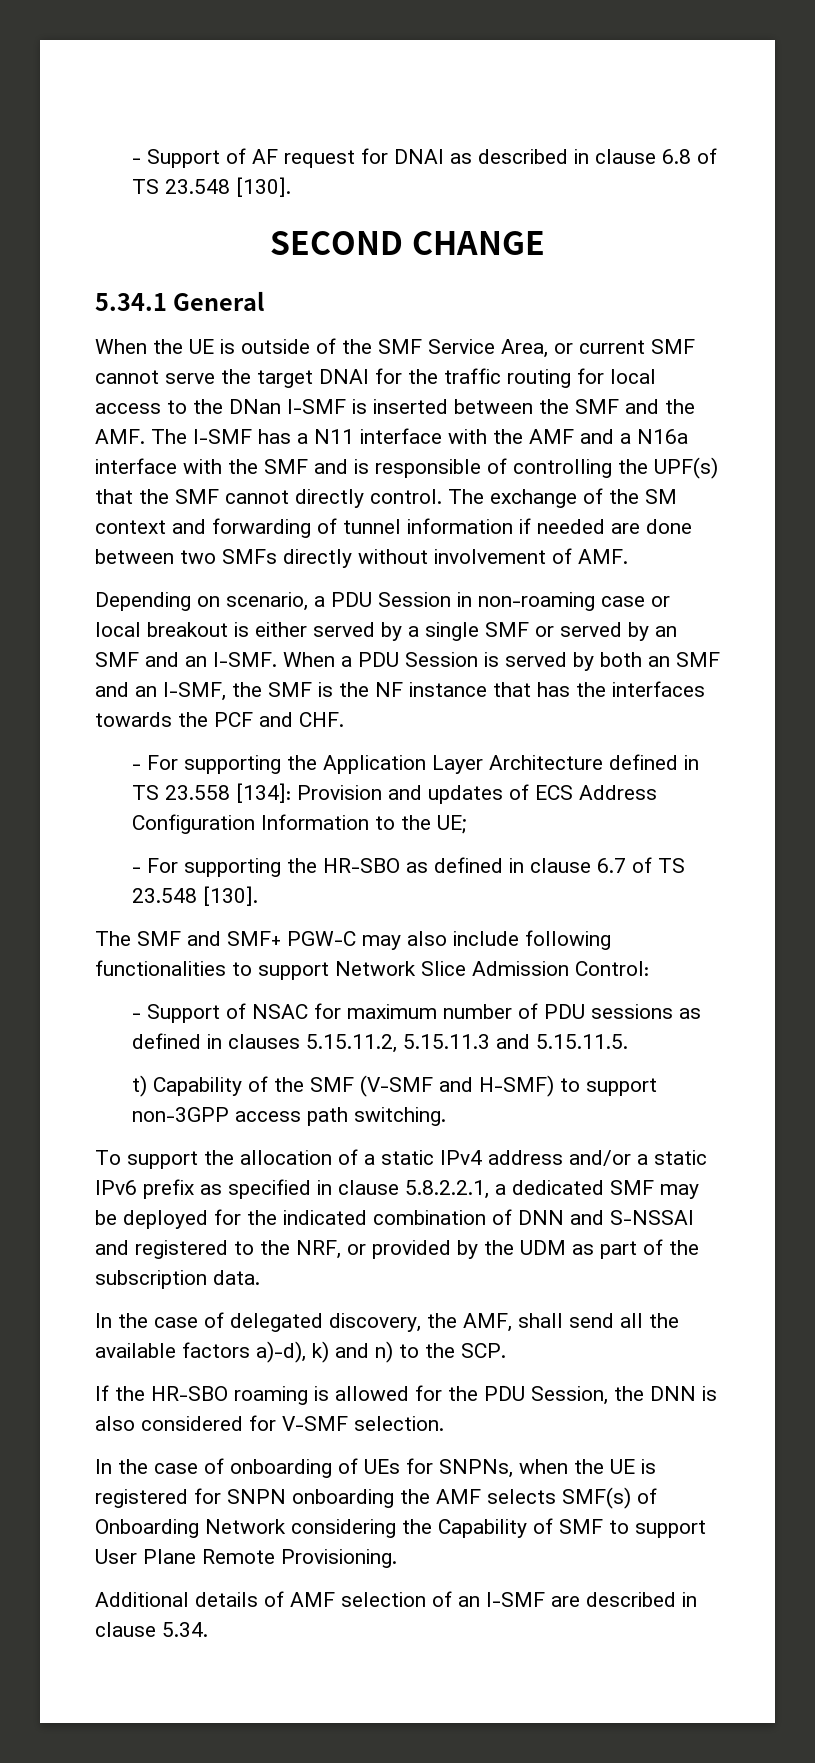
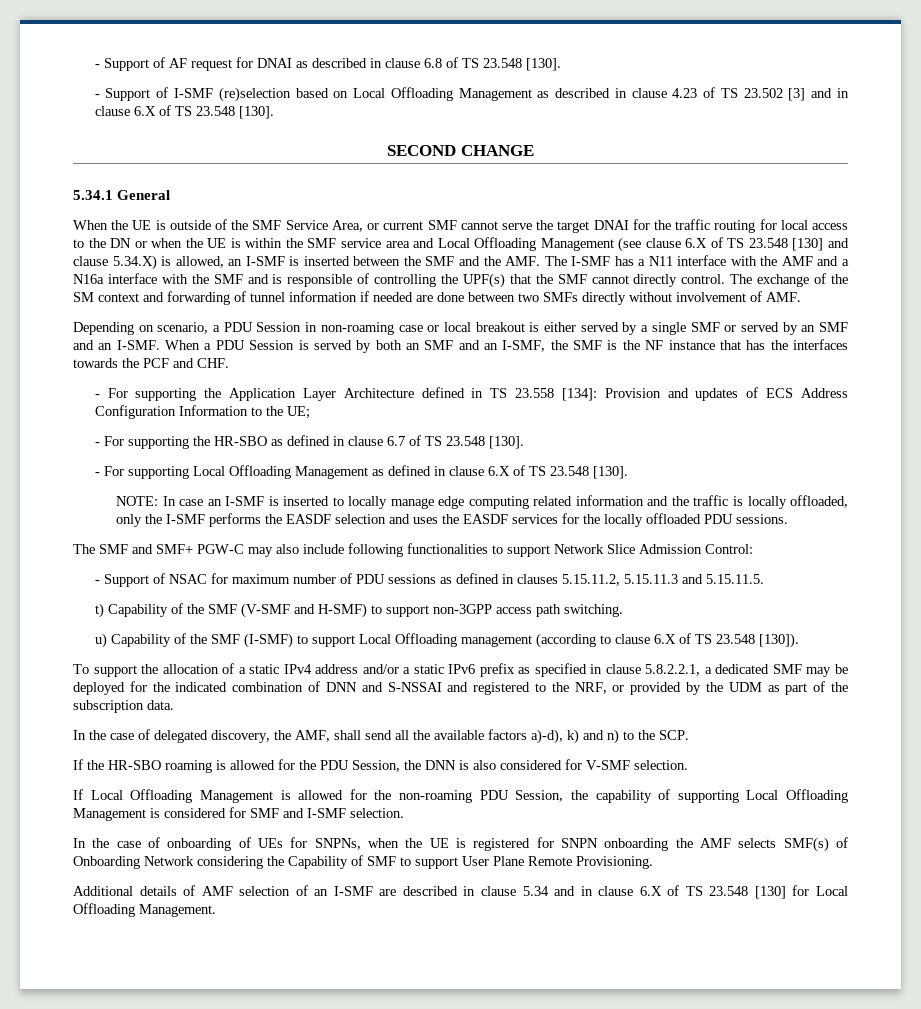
+ - Support of I-SMF (re)selection based on Local Offloading Management as described in clause 4.23 of TS 23.502 [3] and in clause 6.X of TS 23.548 [130].
- When the UE is outside of the SMF Service Area, or current SMF cannot serve the target DNAI for the traffic routing for local access to the DNan I-SMF is inserted between the SMF and the AMF. The I-SMF has a N11 interface with the AMF and a N16a interface with the SMF and is responsible of controlling the UPF(s) that the SMF cannot directly control.
+ When the UE is outside of the SMF Service Area, or current SMF cannot serve the target DNAI for the traffic routing for local access to the DN or when the UE is within the SMF service area and Local Offloading Management (see clause 6.X of TS 23.548 [130] and clause 5.34.X) is allowed, an I-SMF is inserted between the SMF and the AMF. The I-SMF has a N11 interface with the AMF and a N16a interface with the SMF and is responsible of controlling the UPF(s) that the SMF cannot directly control.
+ - For supporting Local Offloading Management as defined in clause 6.X of TS 23.548 [130].
+ NOTE: In case an I-SMF is inserted to locally manage edge computing related information and the traffic is locally offloaded, only the I-SMF performs the EASDF selection and uses the EASDF services for the locally offloaded PDU sessions.
+ u) Capability of the SMF (I-SMF) to support Local Offloading management (according to clause 6.X of TS 23.548 [130]).
+ If Local Offloading Management is allowed for the non-roaming PDU Session, the capability of supporting Local Offloading Management is considered for SMF and I-SMF selection.
- Additional details of AMF selection of an I-SMF are described in clause 5.34.
+ Additional details of AMF selection of an I-SMF are described in clause 5.34 and in clause 6.X of TS 23.548 [130] for Local Offloading Management.

